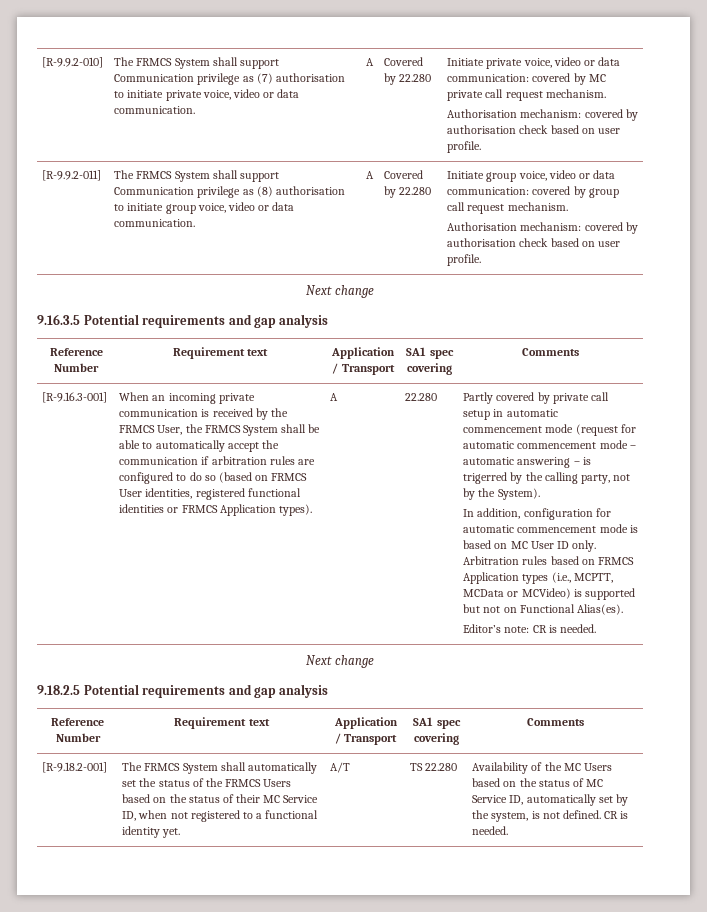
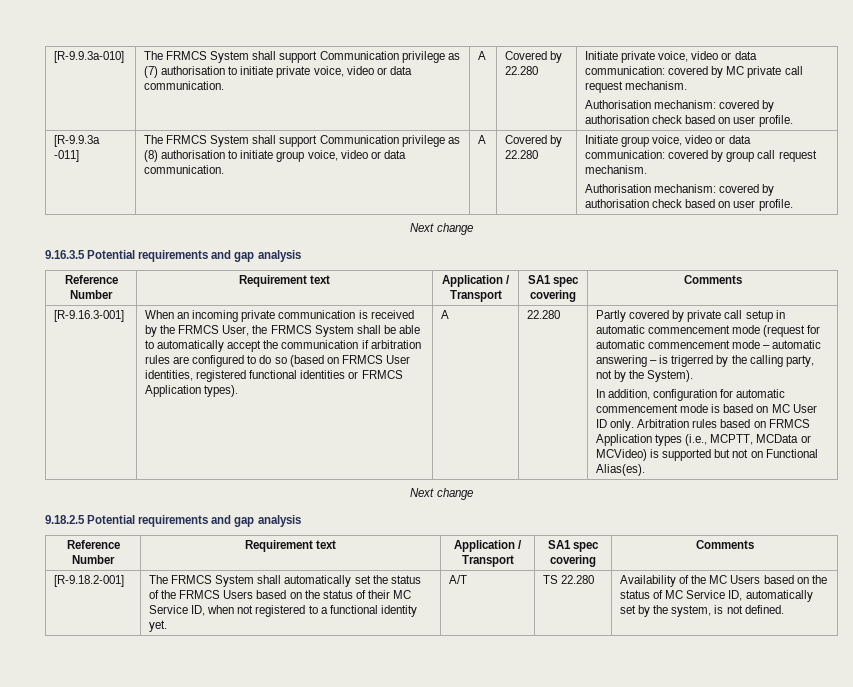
- [R-9.9.2-010]
+ [R-9.9.3a-010]
- [R-9.9.2-011]
+ [R-9.9.3a -011]
- Editor’s note: CR is needed.
- Availability of the MC Users based on the status of MC Service ID, automatically set by the system, is not defined. CR is needed.
+ Availability of the MC Users based on the status of MC Service ID, automatically set by the system, is not defined.

